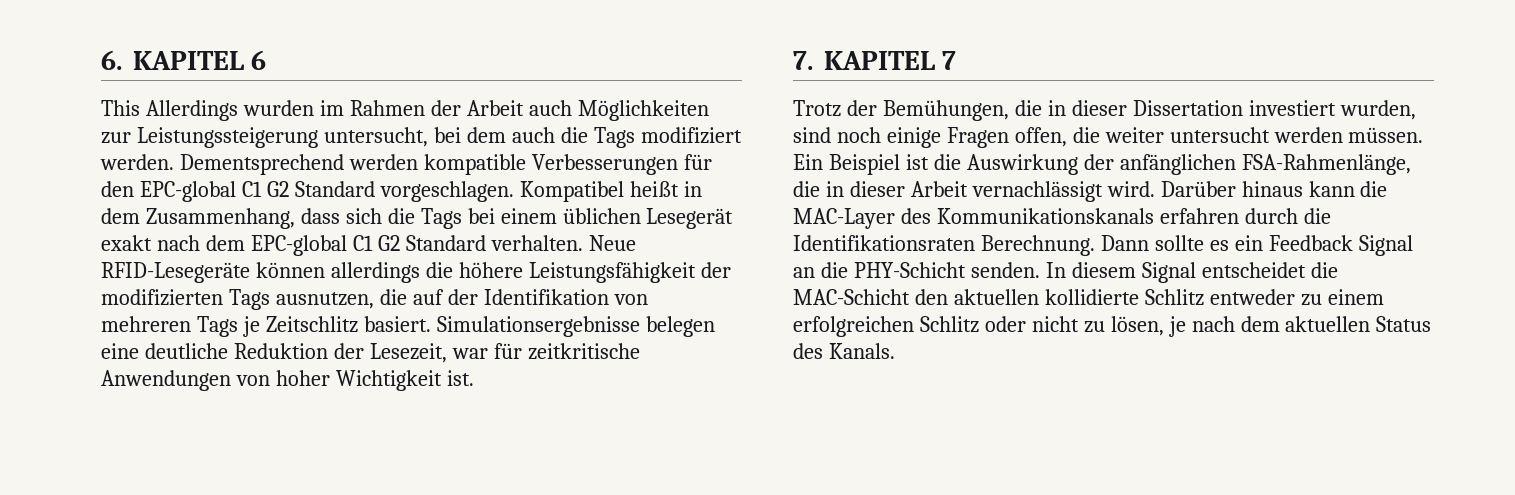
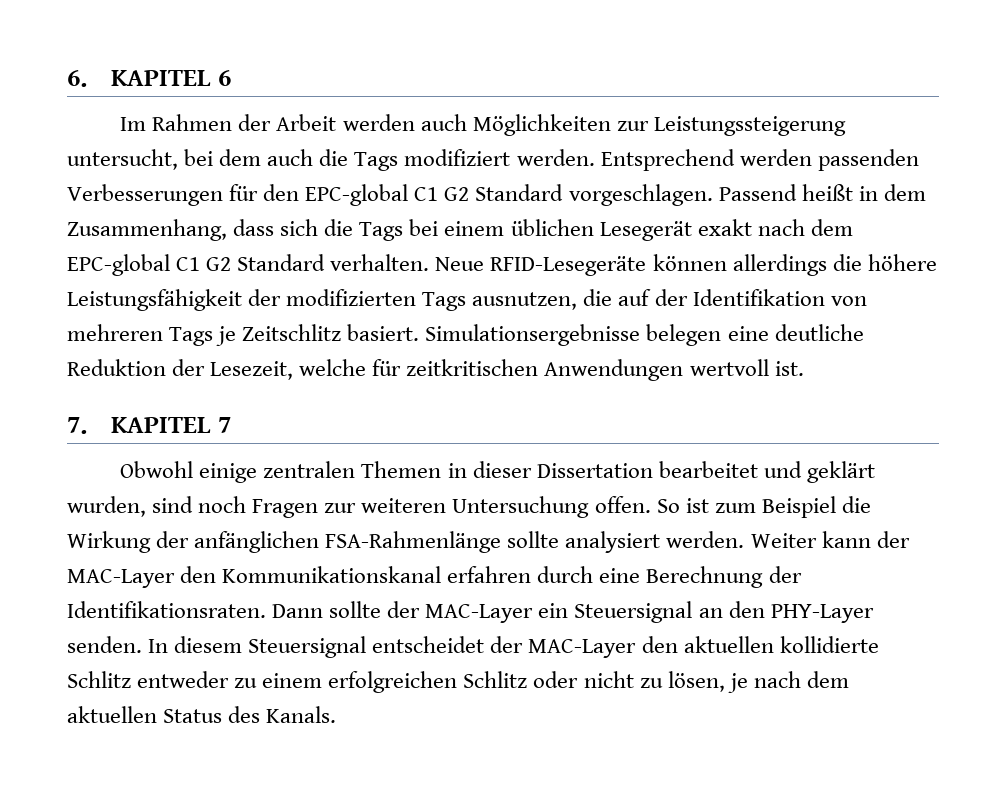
- This Allerdings wurden im Rahmen der Arbeit auch Möglichkeiten zur Leistungssteigerung untersucht, bei dem auch die Tags modifiziert werden.
+ Im Rahmen der Arbeit werden auch Möglichkeiten zur Leistungssteigerung untersucht, bei dem auch die Tags modifiziert werden.
- Dementsprechend werden kompatible Verbesserungen für den EPC-global C1 G2 Standard vorgeschlagen.
+ Entsprechend werden passenden Verbesserungen für den EPC-global C1 G2 Standard vorgeschlagen.
- Kompatibel heißt in dem Zusammenhang, dass sich die Tags bei einem üblichen Lesegerät exakt nach dem EPC-global C1 G2 Standard verhalten.
+ Passend heißt in dem Zusammenhang, dass sich die Tags bei einem üblichen Lesegerät exakt nach dem EPC-global C1 G2 Standard verhalten.
- Simulationsergebnisse belegen eine deutliche Reduktion der Lesezeit, war für zeitkritische Anwendungen von hoher Wichtigkeit ist.
+ Simulationsergebnisse belegen eine deutliche Reduktion der Lesezeit, welche für zeitkritischen Anwendungen wertvoll ist.
  7. KAPITEL 7
- Trotz der Bemühungen, die in dieser Dissertation investiert wurden, sind noch einige Fragen offen, die weiter untersucht werden müssen. Ein Beispiel ist die Auswirkung der anfänglichen FSA-Rahmenlänge, die in dieser Arbeit vernachlässigt wird. Darüber hinaus kann die MAC-Layer des Kommunikationskanals erfahren durch die Identifikationsraten Berechnung. Dann sollte es ein Feedback Signal an die PHY-Schicht senden. In diesem Signal entscheidet die MAC-Schicht den aktuellen kollidierte Schlitz entweder zu einem erfolgreichen Schlitz oder nicht zu lösen, je nach dem aktuellen Status des Kanals.
+ Obwohl einige zentralen Themen in dieser Dissertation bearbeitet und geklärt wurden, sind noch Fragen zur weiteren Untersuchung offen. So ist zum Beispiel die Wirkung der anfänglichen FSA-Rahmenlänge sollte analysiert werden. Weiter kann der MAC-Layer den Kommunikationskanal erfahren durch eine Berechnung der Identifikationsraten. Dann sollte der MAC-Layer ein Steuersignal an den PHY-Layer senden. In diesem Steuersignal entscheidet der MAC-Layer den aktuellen kollidierte Schlitz entweder zu einem erfolgreichen Schlitz oder nicht zu lösen, je nach dem aktuellen Status des Kanals.

